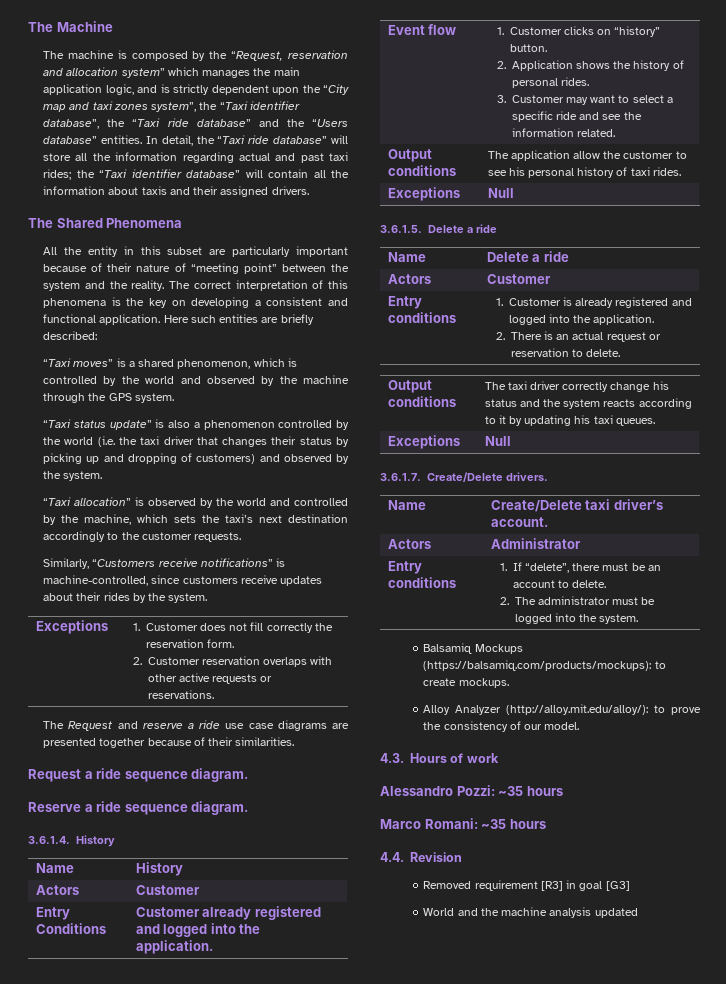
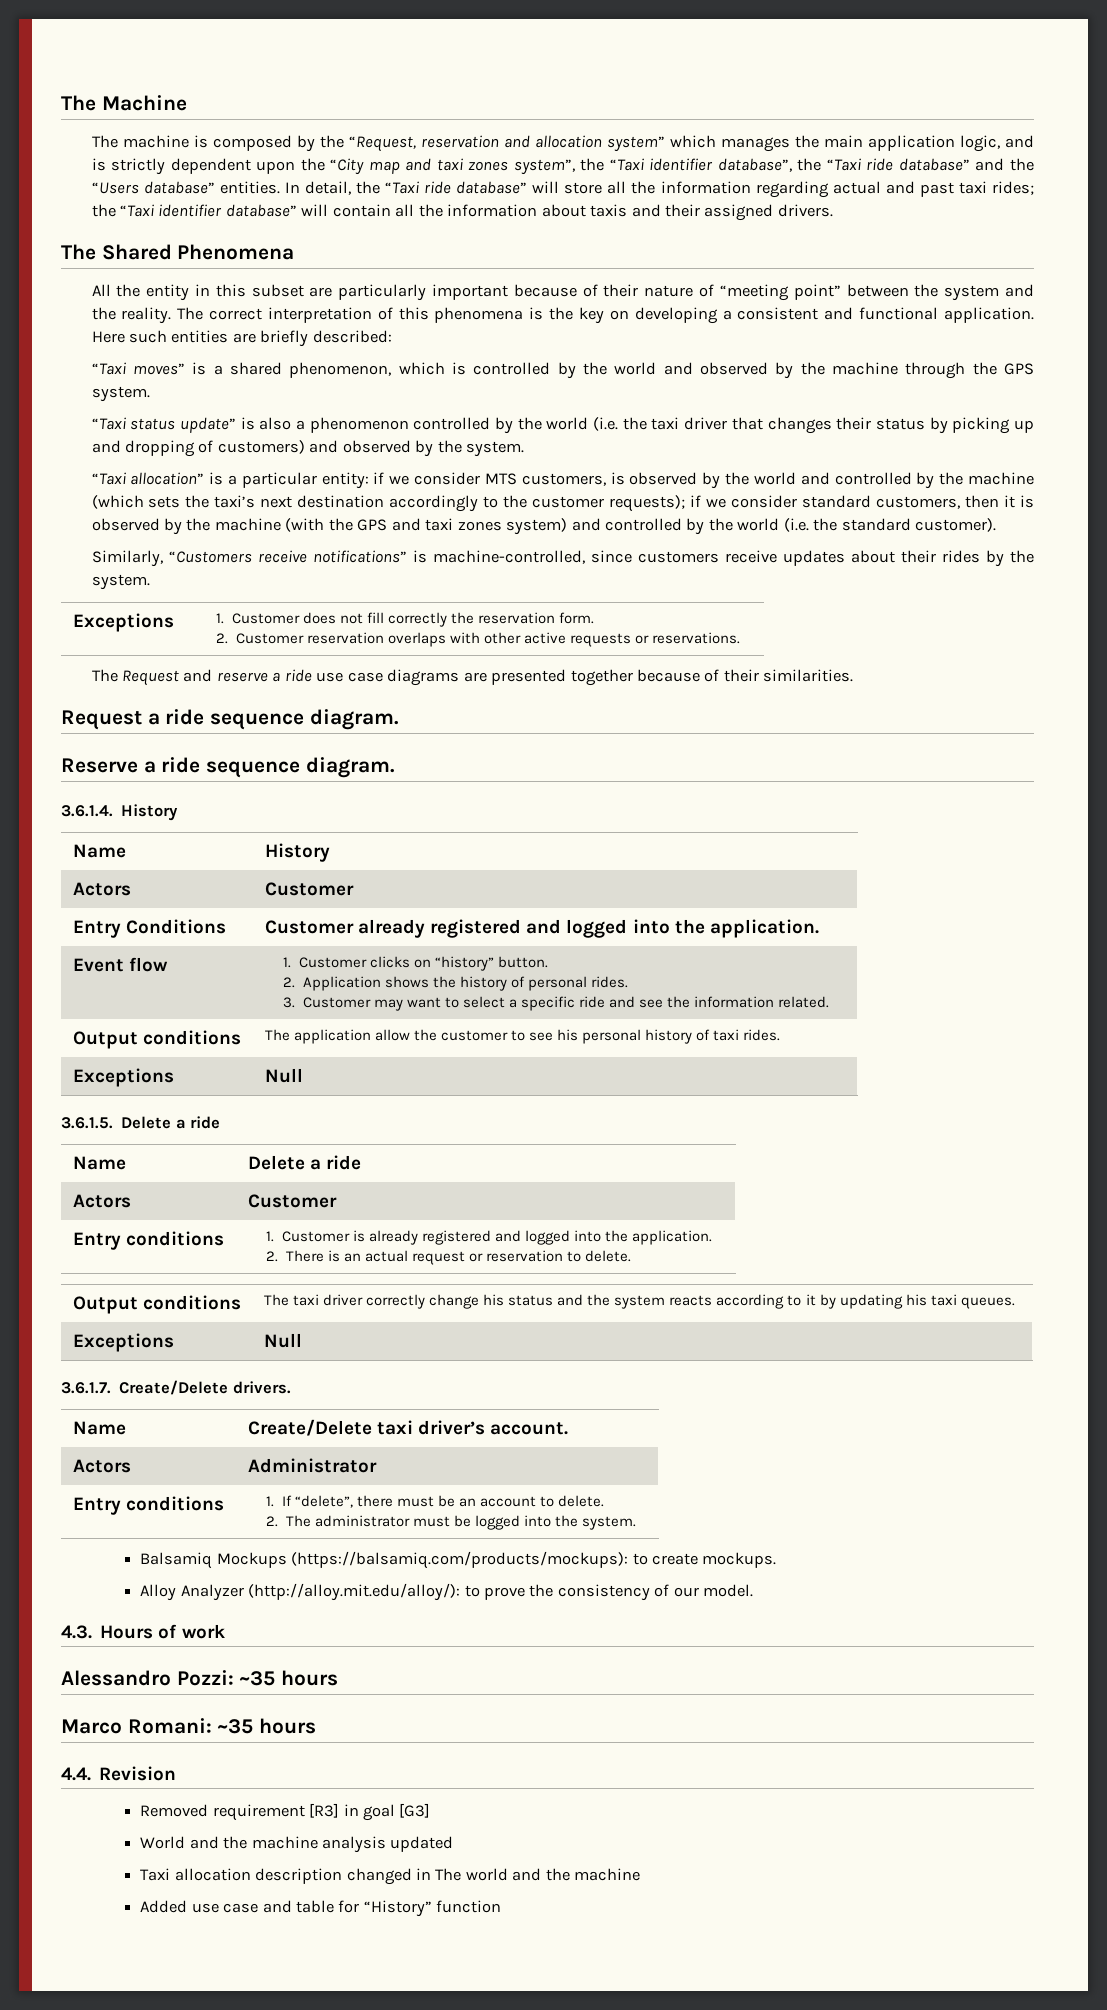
- “Taxi allocation” is observed by the world and controlled by the machine, which sets the taxi’s next destination accordingly to the customer requests.
+ “Taxi allocation” is a particular entity: if we consider MTS customers, is observed by the world and controlled by the machine (which sets the taxi’s next destination accordingly to the customer requests); if we consider standard customers, then it is observed by the machine (with the GPS and taxi zones system) and controlled by the world (i.e. the standard customer).
+ Taxi allocation description changed in The world and the machine
+ Added use case and table for “History” function

